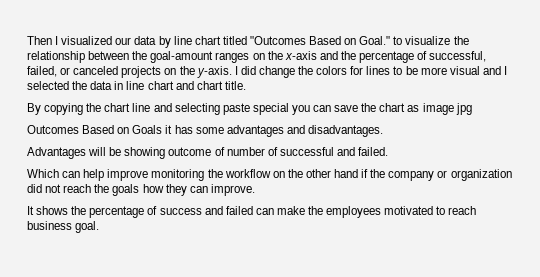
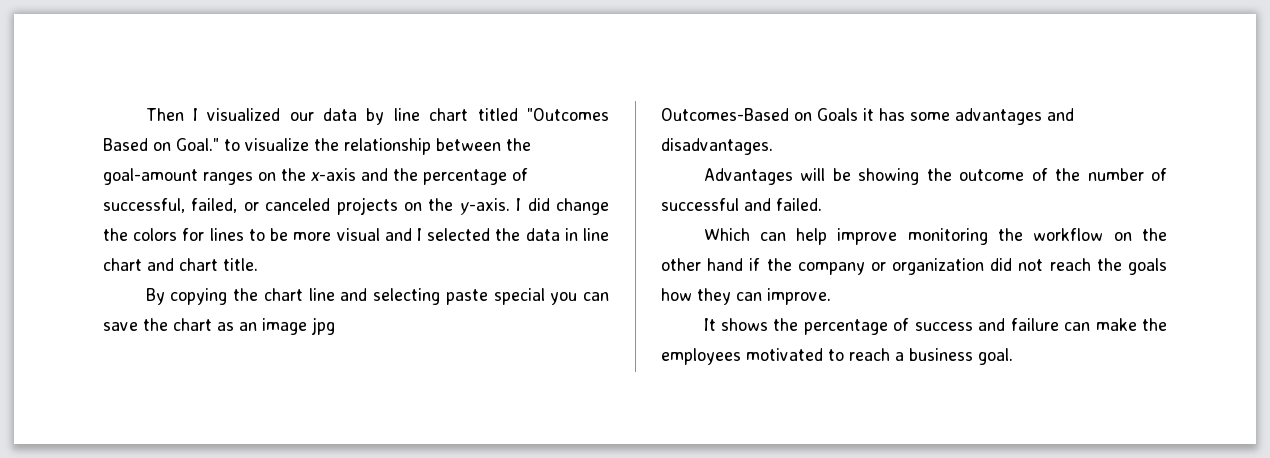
- By copying the chart line and selecting paste special you can save the chart as image jpg
+ By copying the chart line and selecting paste special you can save the chart as an image jpg
- Outcomes Based on Goals it has some advantages and disadvantages.
+ Outcomes-Based on Goals it has some advantages and disadvantages.
- Advantages will be showing outcome of number of successful and failed.
+ Advantages will be showing the outcome of the number of successful and failed.
- It shows the percentage of success and failed can make the employees motivated to reach business goal.
+ It shows the percentage of success and failure can make the employees motivated to reach a business goal.

